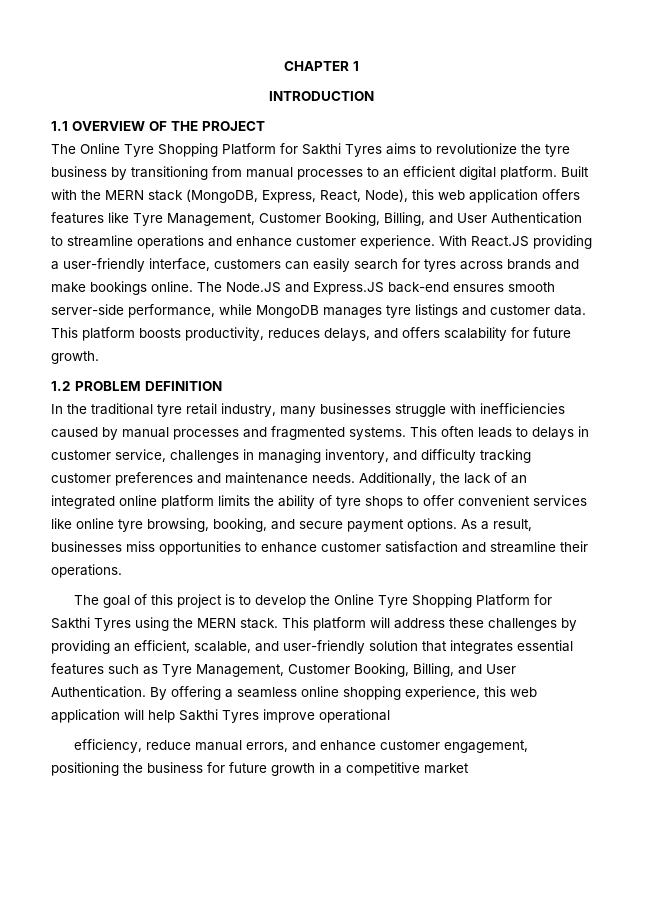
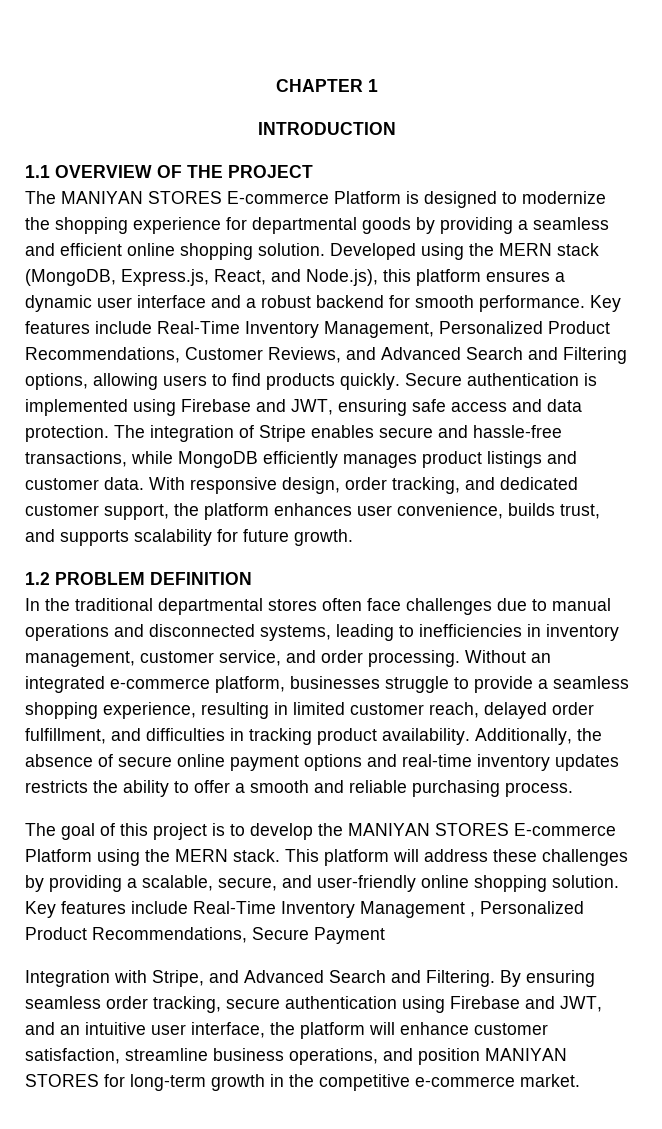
- The Online Tyre Shopping Platform for Sakthi Tyres aims to revolutionize the tyre business by transitioning from manual processes to an efficient digital platform. Built with the MERN stack (MongoDB, Express, React, Node), this web application offers features like Tyre Management, Customer Booking, Billing, and User Authentication to streamline operations and enhance customer experience. With React.JS providing a user-friendly interface, customers can easily search for tyres across brands and make bookings online. The Node.JS and Express.JS back-end ensures smooth server-side performance, while MongoDB manages tyre listings and customer data. This platform boosts productivity, reduces delays, and offers scalability for future growth.
+ The MANIYAN STORES E-commerce Platform is designed to modernize the shopping experience for departmental goods by providing a seamless and efficient online shopping solution. Developed using the MERN stack (MongoDB, Express.js, React, and Node.js), this platform ensures a dynamic user interface and a robust backend for smooth performance. Key features include Real-Time Inventory Management, Personalized Product Recommendations, Customer Reviews, and Advanced Search and Filtering options, allowing users to find products quickly. Secure authentication is implemented using Firebase and JWT, ensuring safe access and data protection. The integration of Stripe enables secure and hassle-free transactions, while MongoDB efficiently manages product listings and customer data. With responsive design, order tracking, and dedicated customer support, the platform enhances user convenience, builds trust, and supports scalability for future growth.
- In the traditional tyre retail industry, many businesses struggle with inefficiencies caused by manual processes and fragmented systems. This often leads to delays in customer service, challenges in managing inventory, and difficulty tracking customer preferences and maintenance needs. Additionally, the lack of an integrated online platform limits the ability of tyre shops to offer convenient services like online tyre browsing, booking, and secure payment options. As a result, businesses miss opportunities to enhance customer satisfaction and streamline their operations.
+ In the traditional departmental stores often face challenges due to manual operations and disconnected systems, leading to inefficiencies in inventory management, customer service, and order processing. Without an integrated e-commerce platform, businesses struggle to provide a seamless shopping experience, resulting in limited customer reach, delayed order fulfillment, and difficulties in tracking product availability. Additionally, the absence of secure online payment options and real-time inventory updates restricts the ability to offer a smooth and reliable purchasing process.
- The goal of this project is to develop the Online Tyre Shopping Platform for Sakthi Tyres using the MERN stack.
+ The goal of this project is to develop the MANIYAN STORES E-commerce Platform using the MERN stack.
- This platform will address these challenges by providing an efficient, scalable, and user-friendly solution that integrates essential features such as Tyre Management, Customer Booking, Billing, and User Authentication. By offering a seamless online shopping experience, this web application will help Sakthi Tyres improve operational
- efficiency, reduce manual errors, and enhance customer engagement, positioning the business for future growth in a competitive market
+ This platform will address these challenges by providing a scalable, secure, and user-friendly online shopping solution. Key features include Real-Time Inventory Management , Personalized Product Recommendations, Secure Payment
+ Integration with Stripe, and Advanced Search and Filtering. By ensuring seamless order tracking, secure authentication using Firebase and JWT, and an intuitive user interface, the platform will enhance customer satisfaction, streamline business operations, and position MANIYAN STORES for long-term growth in the competitive e-commerce market.

